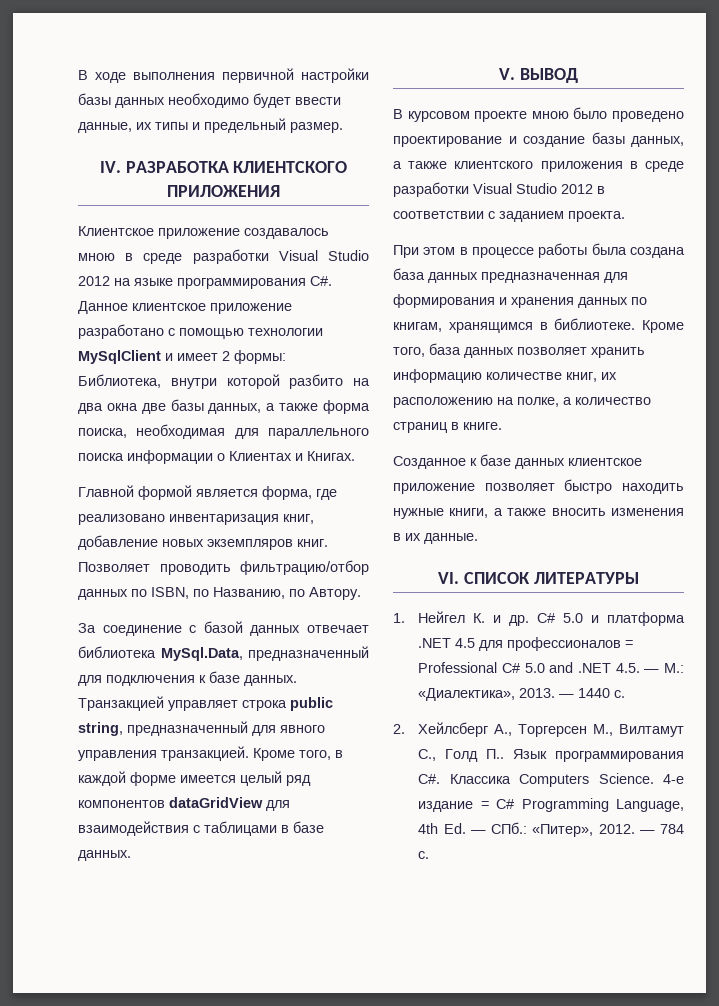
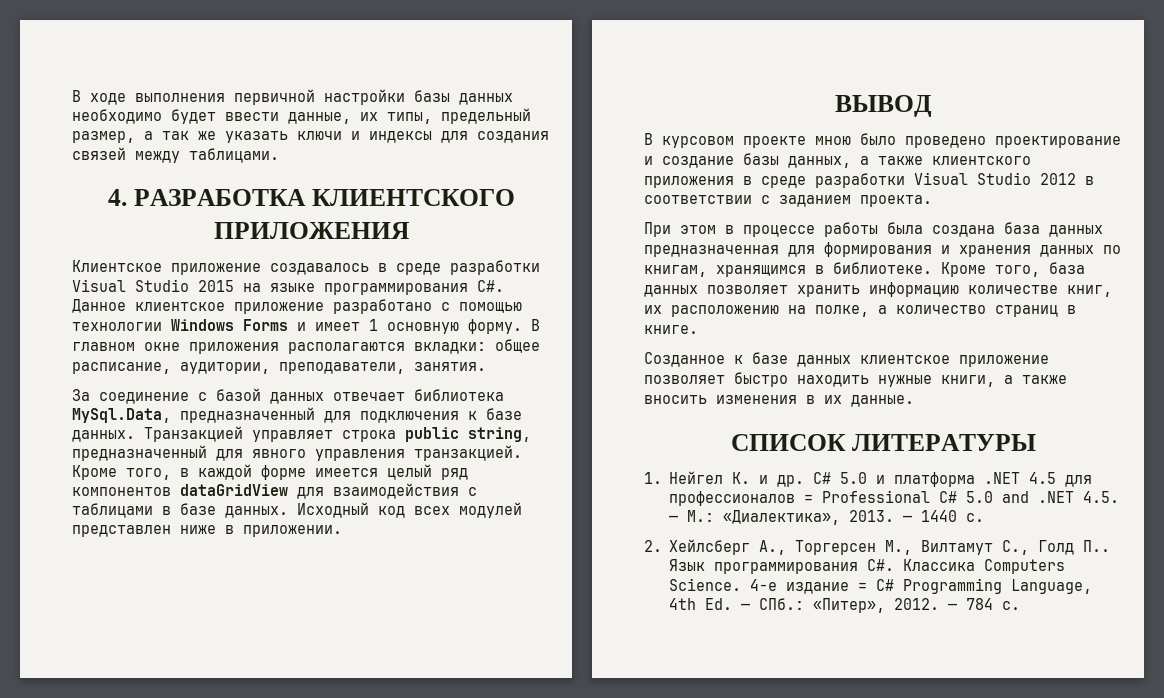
- В ходе выполнения первичной настройки базы данных необходимо будет ввести данные, их типы и предельный размер.
- IV. РАЗРАБОТКА КЛИЕНТСКОГО ПРИЛОЖЕНИЯ
+ В ходе выполнения первичной настройки базы данных необходимо будет ввести данные, их типы, предельный размер, а так же указать ключи и индексы для создания связей между таблицами.
+ 4. РАЗРАБОТКА КЛИЕНТСКОГО ПРИЛОЖЕНИЯ
- Клиентское приложение создавалось мною в среде разработки Visual Studio 2012 на языке программирования C#. Данное клиентское приложение разработано с помощью технологии MySqlClient и имеет 2 формы: Библиотека, внутри которой разбито на два окна две базы данных, а также форма поиска, необходимая для параллельного поиска информации о Клиентах и Книгах.
- Главной формой является форма, где реализовано инвентаризация книг, добавление новых экземпляров книг. Позволяет проводить фильтрацию/отбор данных по ISBN, по Названию, по Автору.
+ Клиентское приложение создавалось в среде разработки Visual Studio 2015 на языке программирования C#. Данное клиентское приложение разработано с помощью технологии Windows Forms и имеет 1 основную форму. В главном окне приложения располагаются вкладки: общее расписание, аудитории, преподаватели, занятия.
- Кроме того, в каждой форме имеется целый ряд компонентов dataGridView для взаимодействия с таблицами в базе данных.
- V. ВЫВОД
+ Кроме того, в каждой форме имеется целый ряд компонентов dataGridView для взаимодействия с таблицами в базе данных. Исходный код всех модулей представлен ниже в приложении.
+ ВЫВОД
- VI. СПИСОК ЛИТЕРАТУРЫ
+ СПИСОК ЛИТЕРАТУРЫ

